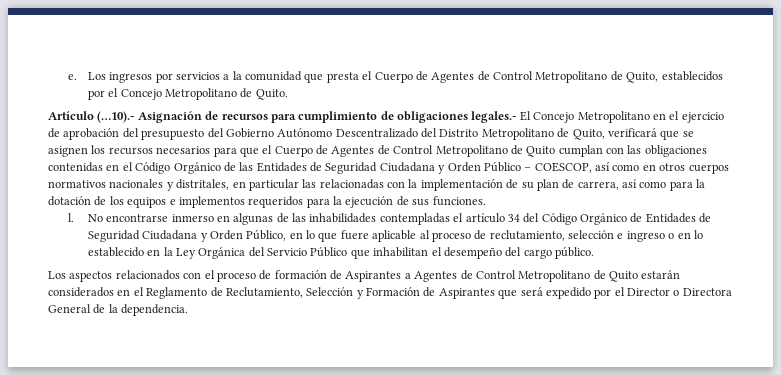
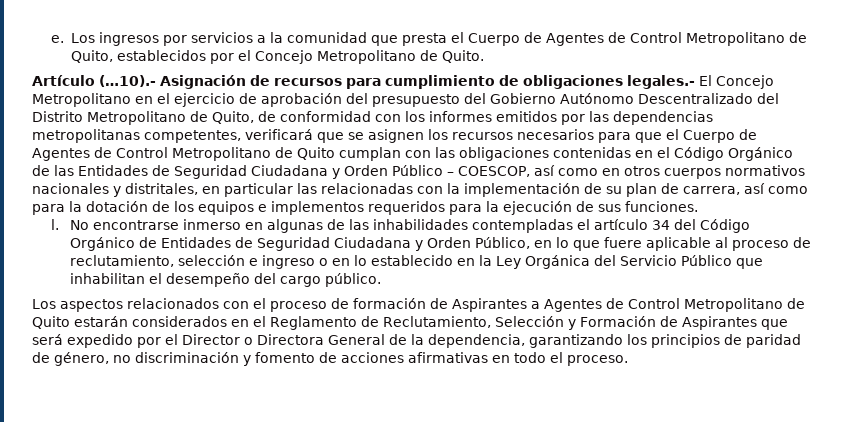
- Artículo (…10).- Asignación de recursos para cumplimiento de obligaciones legales.- El Concejo Metropolitano en el ejercicio de aprobación del presupuesto del Gobierno Autónomo Descentralizado del Distrito Metropolitano de Quito, verificará que se asignen los recursos necesarios para que el Cuerpo de Agentes de Control Metropolitano de Quito cumplan con las obligaciones contenidas en el Código Orgánico de las Entidades de Seguridad Ciudadana y Orden Público – COESCOP, así como en otros cuerpos normativos nacionales y distritales, en particular las relacionadas con la implementación de su plan de carrera, así como para la dotación de los equipos e implementos requeridos para la ejecución de sus funciones.
+ Artículo (…10).- Asignación de recursos para cumplimiento de obligaciones legales.- El Concejo Metropolitano en el ejercicio de aprobación del presupuesto del Gobierno Autónomo Descentralizado del Distrito Metropolitano de Quito, de conformidad con los informes emitidos por las dependencias metropolitanas competentes, verificará que se asignen los recursos necesarios para que el Cuerpo de Agentes de Control Metropolitano de Quito cumplan con las obligaciones contenidas en el Código Orgánico de las Entidades de Seguridad Ciudadana y Orden Público – COESCOP, así como en otros cuerpos normativos nacionales y distritales, en particular las relacionadas con la implementación de su plan de carrera, así como para la dotación de los equipos e implementos requeridos para la ejecución de sus funciones.
- Los aspectos relacionados con el proceso de formación de Aspirantes a Agentes de Control Metropolitano de Quito estarán considerados en el Reglamento de Reclutamiento, Selección y Formación de Aspirantes que será expedido por el Director o Directora General de la dependencia.
+ Los aspectos relacionados con el proceso de formación de Aspirantes a Agentes de Control Metropolitano de Quito estarán considerados en el Reglamento de Reclutamiento, Selección y Formación de Aspirantes que será expedido por el Director o Directora General de la dependencia, garantizando los principios de paridad de género, no discriminación y fomento de acciones afirmativas en todo el proceso.

